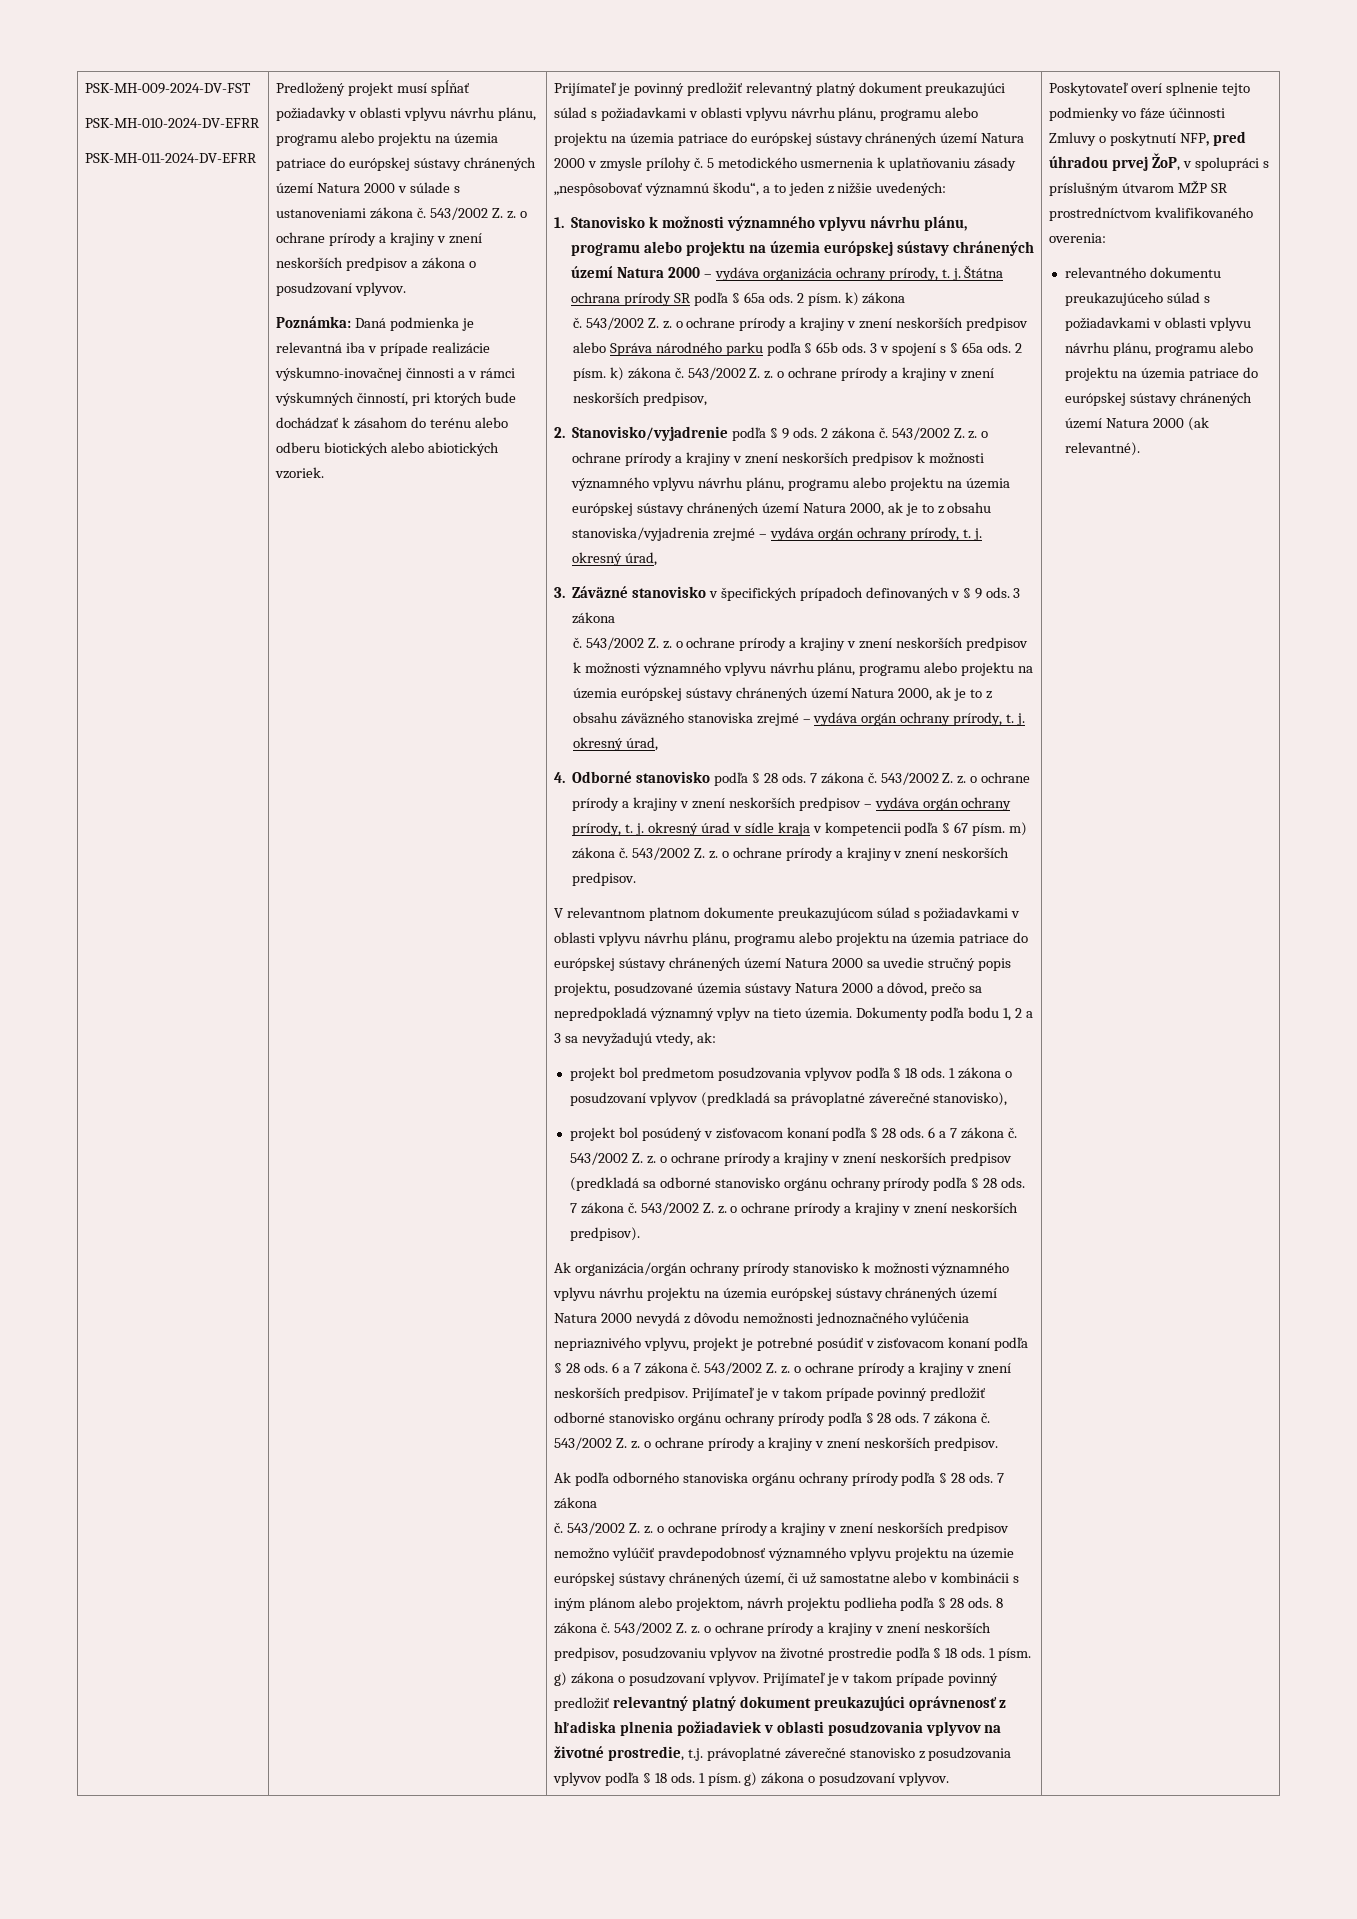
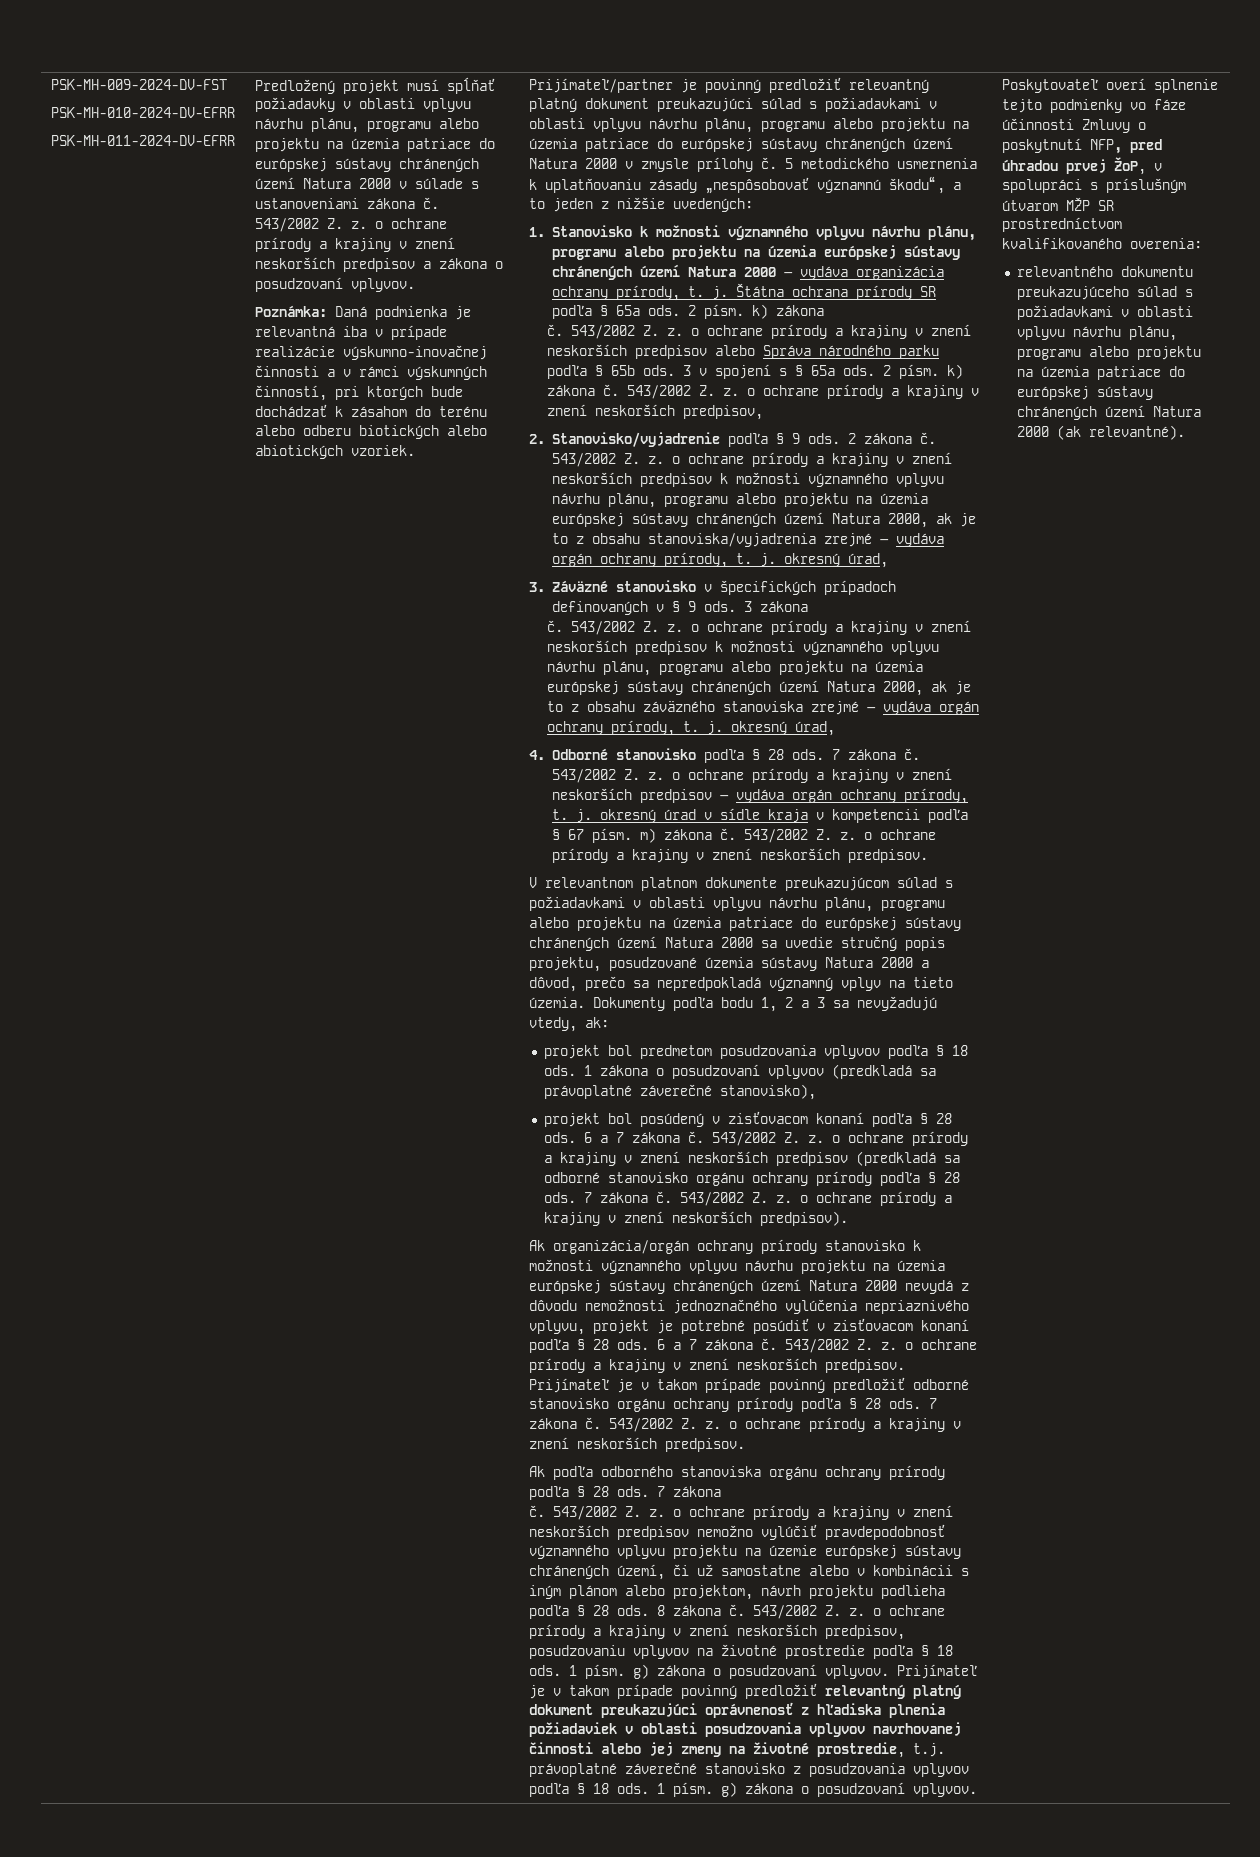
- Prijímateľ je povinný predložiť relevantný platný dokument preukazujúci súlad s požiadavkami v oblasti vplyvu návrhu plánu, programu alebo projektu na územia patriace do európskej sústavy chránených území Natura 2000 v zmysle prílohy č.
+ Prijímateľ/partner je povinný predložiť relevantný platný dokument preukazujúci súlad s požiadavkami v oblasti vplyvu návrhu plánu, programu alebo projektu na územia patriace do európskej sústavy chránených území Natura 2000 v zmysle prílohy č.
- Prijímateľ je v takom prípade povinný predložiť relevantný platný dokument preukazujúci oprávnenosť z hľadiska plnenia požiadaviek v oblasti posudzovania vplyvov na životné prostredie, t.j. právoplatné záverečné stanovisko z posudzovania vplyvov podľa § 18 ods.
+ Prijímateľ je v takom prípade povinný predložiť relevantný platný dokument preukazujúci oprávnenosť z hľadiska plnenia požiadaviek v oblasti posudzovania vplyvov navrhovanej činnosti alebo jej zmeny na životné prostredie, t.j. právoplatné záverečné stanovisko z posudzovania vplyvov podľa § 18 ods.

